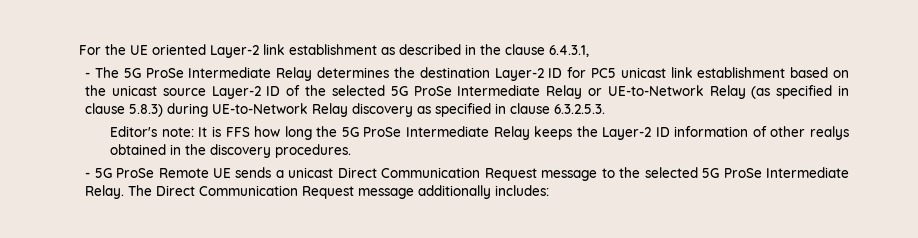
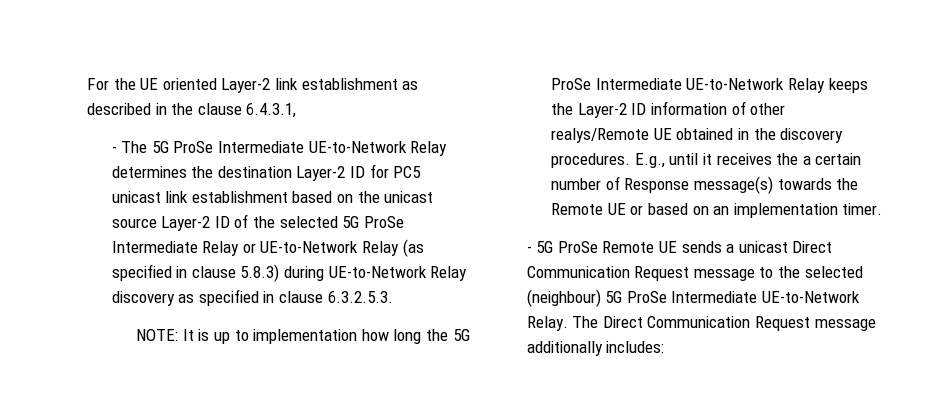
- - The 5G ProSe Intermediate Relay determines the destination Layer-2 ID for PC5 unicast link establishment based on the unicast source Layer-2 ID of the selected 5G ProSe Intermediate Relay or UE-to-Network Relay (as specified in clause 5.8.3) during UE-to-Network Relay discovery as specified in clause 6.3.2.5.3.
+ - The 5G ProSe Intermediate UE-to-Network Relay determines the destination Layer-2 ID for PC5 unicast link establishment based on the unicast source Layer-2 ID of the selected 5G ProSe Intermediate Relay or UE-to-Network Relay (as specified in clause 5.8.3) during UE-to-Network Relay discovery as specified in clause 6.3.2.5.3.
- Editor's note: It is FFS how long the 5G ProSe Intermediate Relay keeps the Layer-2 ID information of other realys obtained in the discovery procedures.
+ NOTE: It is up to implementation how long the 5G ProSe Intermediate UE-to-Network Relay keeps the Layer-2 ID information of other realys/Remote UE obtained in the discovery procedures. E.g., until it receives the a certain number of Response message(s) towards the Remote UE or based on an implementation timer.
- - 5G ProSe Remote UE sends a unicast Direct Communication Request message to the selected 5G ProSe Intermediate Relay.
+ - 5G ProSe Remote UE sends a unicast Direct Communication Request message to the selected (neighbour) 5G ProSe Intermediate UE-to-Network Relay.

